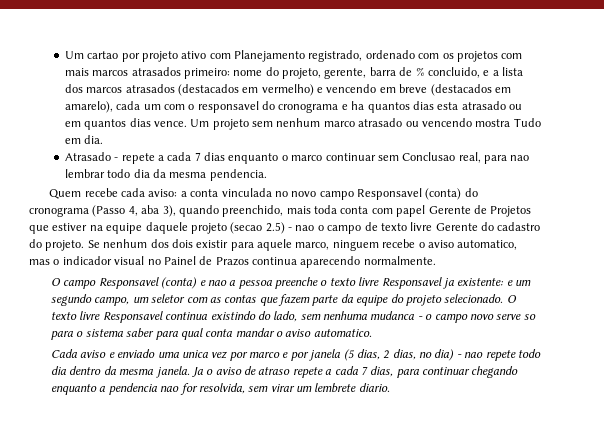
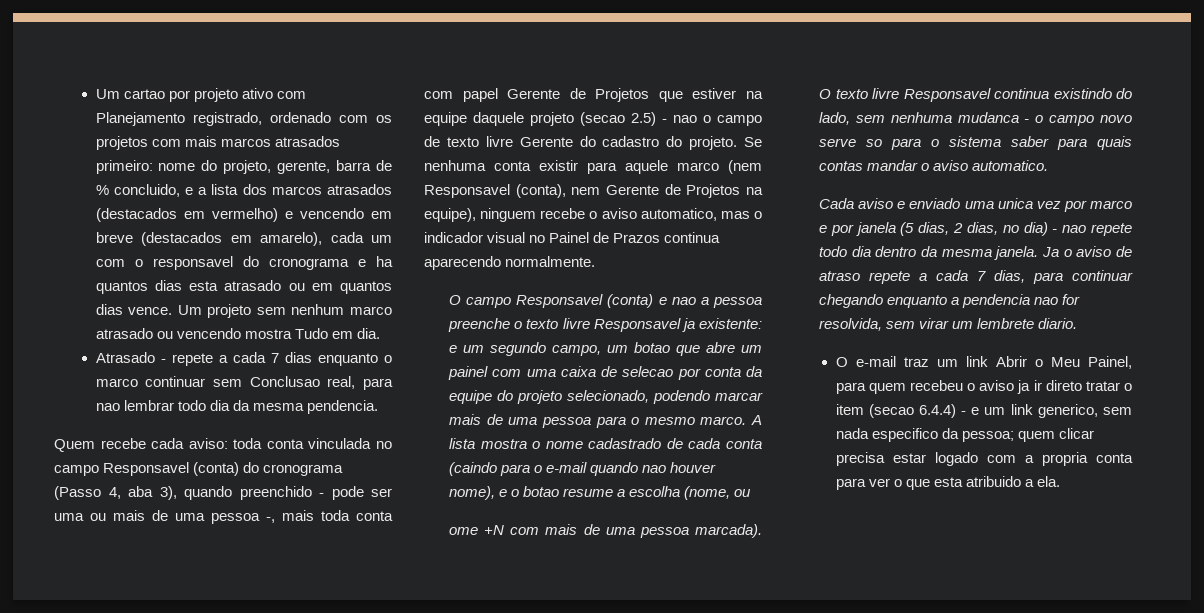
- Quem recebe cada aviso: a conta vinculada no novo campo Responsavel (conta) do cronograma (Passo 4, aba 3), quando preenchido, mais toda conta com papel Gerente de Projetos que estiver na equipe daquele projeto (secao 2.5) - nao o campo de texto livre Gerente do cadastro do projeto.
+ Quem recebe cada aviso: toda conta vinculada no campo Responsavel (conta) do cronograma (Passo 4, aba 3), quando preenchido - pode ser uma ou mais de uma pessoa -, mais toda conta com papel Gerente de Projetos que estiver na equipe daquele projeto (secao 2.5) - nao o campo de texto livre Gerente do cadastro do projeto.
- Se nenhum dos dois existir para aquele marco, ninguem recebe o aviso automatico, mas o indicador visual no Painel de Prazos continua aparecendo normalmente.
+ Se nenhuma conta existir para aquele marco (nem Responsavel (conta), nem Gerente de Projetos na equipe), ninguem recebe o aviso automatico, mas o indicador visual no Painel de Prazos continua aparecendo normalmente.
- O campo Responsavel (conta) e nao a pessoa preenche o texto livre Responsavel ja existente: e um segundo campo, um seletor com as contas que fazem parte da equipe do projeto selecionado.
+ O campo Responsavel (conta) e nao a pessoa preenche o texto livre Responsavel ja existente: e um segundo campo, um botao que abre um painel com uma caixa de selecao por conta da equipe do projeto selecionado, podendo marcar mais de uma pessoa para o mesmo marco. A lista mostra o nome cadastrado de cada conta (caindo para o e-mail quando nao houver nome), e o botao resume a escolha (nome, ou
+ ome +N com mais de uma pessoa marcada).
- O texto livre Responsavel continua existindo do lado, sem nenhuma mudanca - o campo novo serve so para o sistema saber para qual conta mandar o aviso automatico.
+ O texto livre Responsavel continua existindo do lado, sem nenhuma mudanca - o campo novo serve so para o sistema saber para quais contas mandar o aviso automatico.
+ O e-mail traz um link Abrir o Meu Painel, para quem recebeu o aviso ja ir direto tratar o item (secao 6.4.4) - e um link generico, sem nada especifico da pessoa; quem clicar precisa estar logado com a propria conta para ver o que esta atribuido a ela.

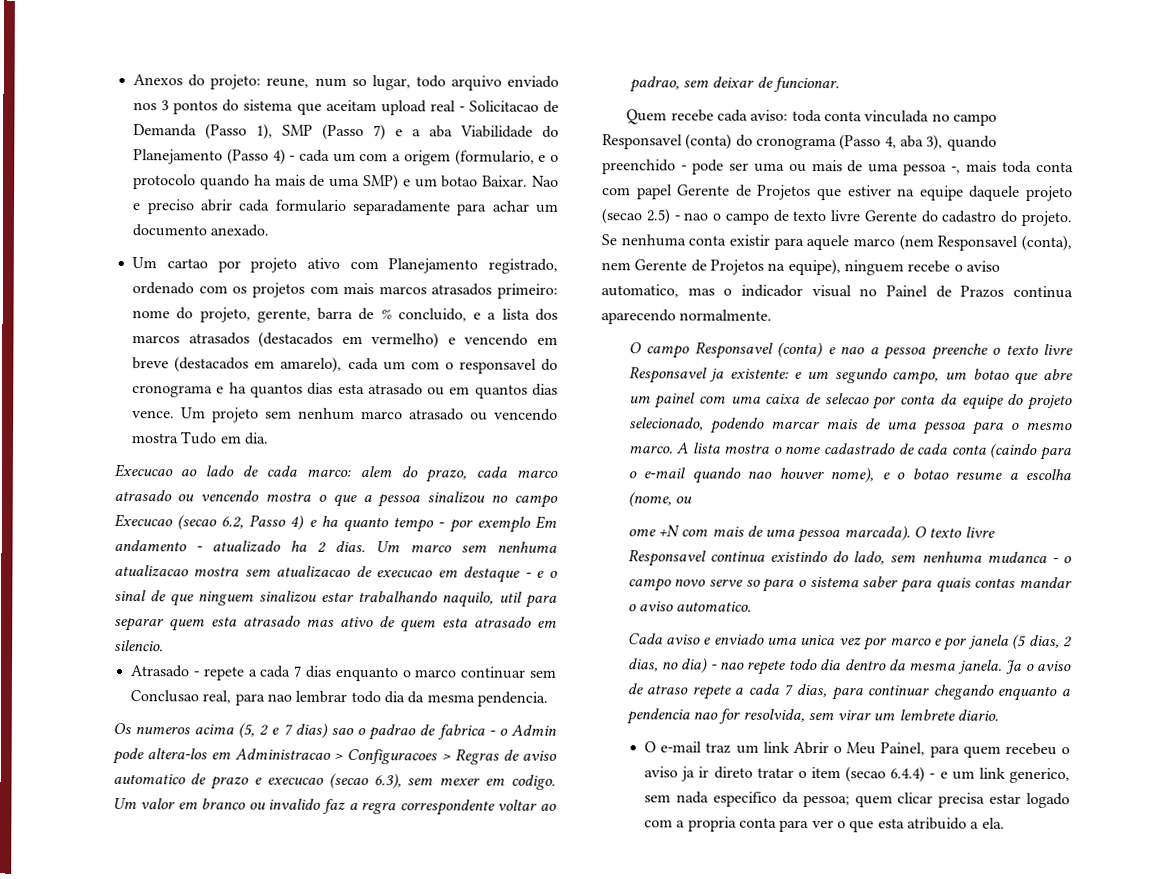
+ Anexos do projeto: reune, num so lugar, todo arquivo enviado nos 3 pontos do sistema que aceitam upload real - Solicitacao de Demanda (Passo 1), SMP (Passo 7) e a aba Viabilidade do Planejamento (Passo 4) - cada um com a origem (formulario, e o protocolo quando ha mais de uma SMP) e um botao Baixar. Nao e preciso abrir cada formulario separadamente para achar um documento anexado.
+ Execucao ao lado de cada marco: alem do prazo, cada marco atrasado ou vencendo mostra o que a pessoa sinalizou no campo Execucao (secao 6.2, Passo 4) e ha quanto tempo - por exemplo Em andamento - atualizado ha 2 dias. Um marco sem nenhuma atualizacao mostra sem atualizacao de execucao em destaque - e o sinal de que ninguem sinalizou estar trabalhando naquilo, util para separar quem esta atrasado mas ativo de quem esta atrasado em silencio.
+ Os numeros acima (5, 2 e 7 dias) sao o padrao de fabrica - o Admin pode altera-los em Administracao > Configuracoes > Regras de aviso automatico de prazo e execucao (secao 6.3), sem mexer em codigo. Um valor em branco ou invalido faz a regra correspondente voltar ao padrao, sem deixar de funcionar.

